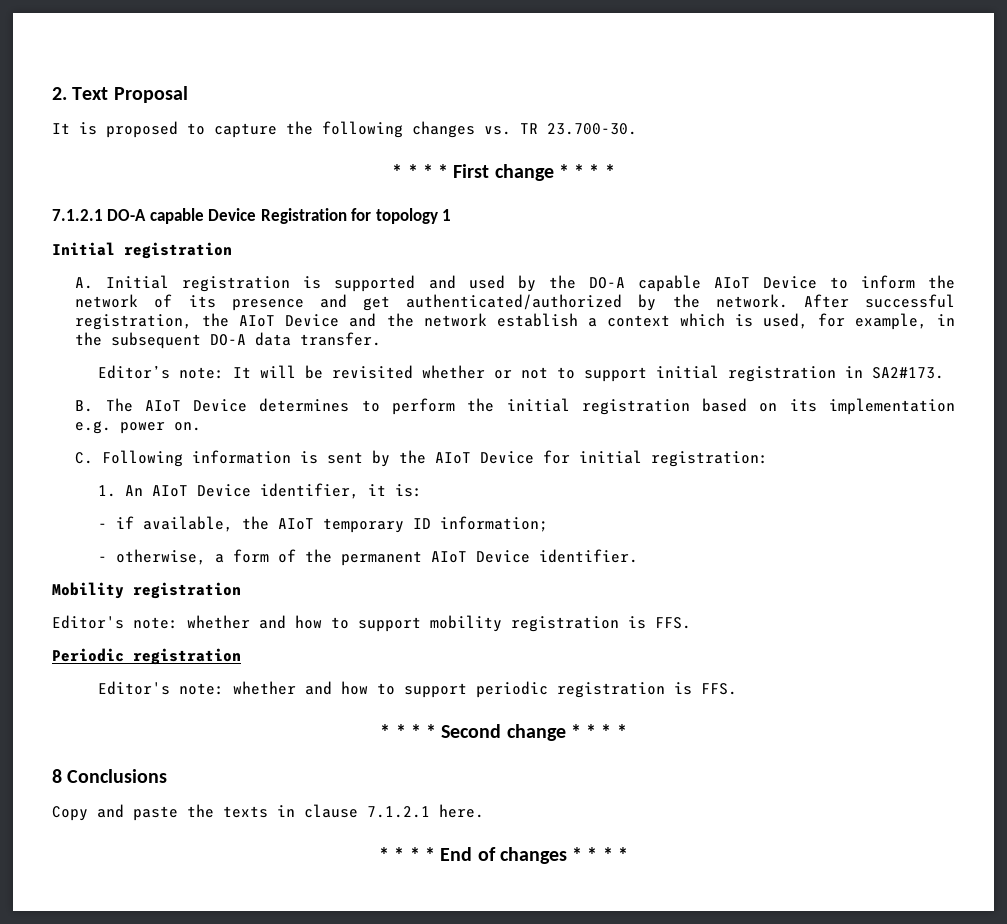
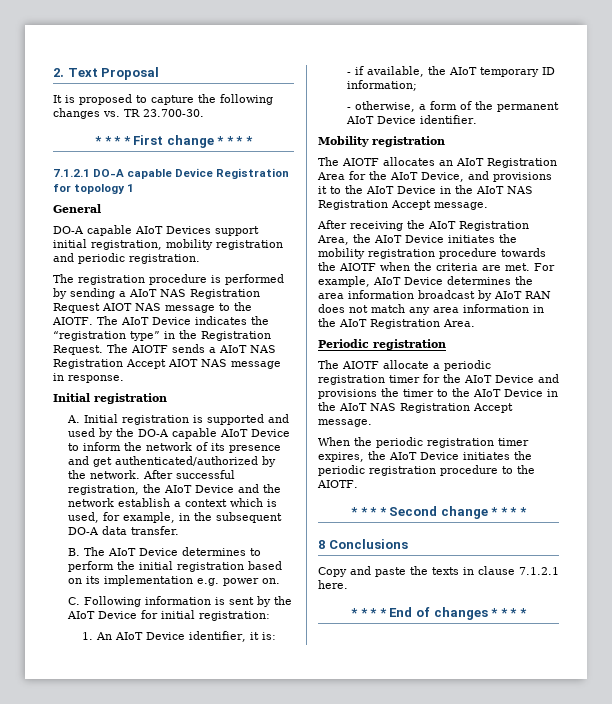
+ General
+ DO-A capable AIoT Devices support initial registration, mobility registration and periodic registration.
+ The registration procedure is performed by sending a AIoT NAS Registration Request AIOT NAS message to the AIOTF. The AIoT Device indicates the “registration type” in the Registration Request. The AIOTF sends a AIoT NAS Registration Accept AIOT NAS message in response.
- Editor’s note: It will be revisited whether or not to support initial registration in SA2#173.
- Editor's note: whether and how to support mobility registration is FFS.
+ The AIOTF allocates an AIoT Registration Area for the AIoT Device, and provisions it to the AIoT Device in the AIoT NAS Registration Accept message.
+ After receiving the AIoT Registration Area, the AIoT Device initiates the mobility registration procedure towards the AIOTF when the criteria are met. For example, AIoT Device determines the area information broadcast by AIoT RAN does not match any area information in the AIoT Registration Area.
  Periodic registration
- Editor's note: whether and how to support periodic registration is FFS.
+ The AIOTF allocate a periodic registration timer for the AIoT Device and provisions the timer to the AIoT Device in the AIoT NAS Registration Accept message.
+ When the periodic registration timer expires, the AIoT Device initiates the periodic registration procedure to the AIOTF.

